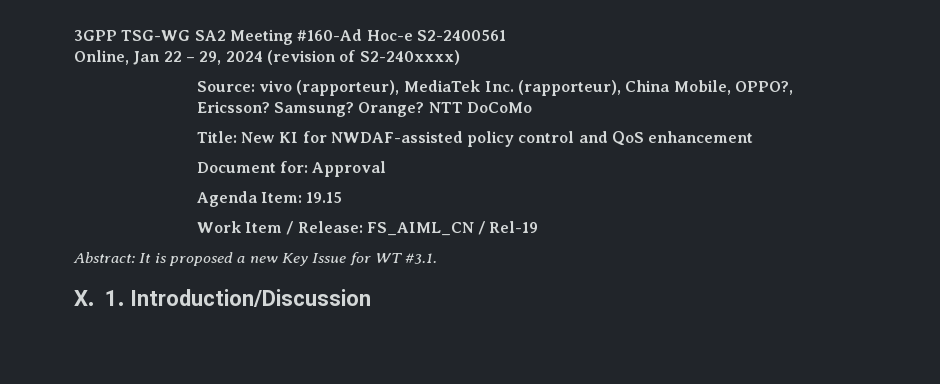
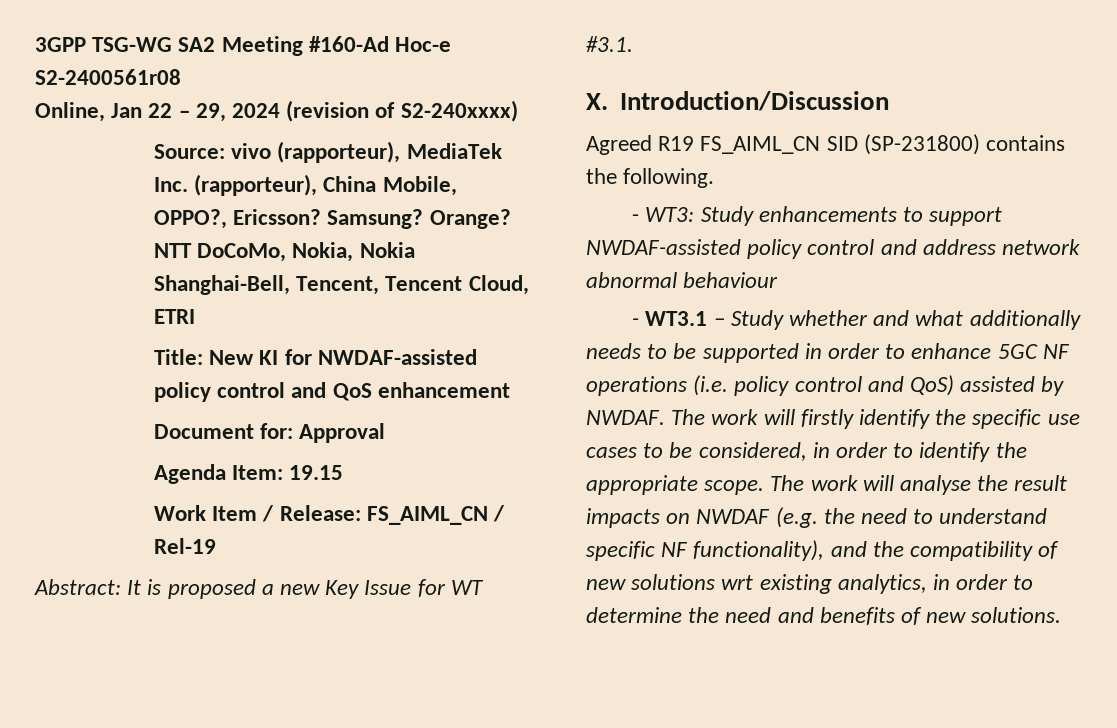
- 3GPP TSG-WG SA2 Meeting #160-Ad Hoc-e S2-2400561
+ 3GPP TSG-WG SA2 Meeting #160-Ad Hoc-e S2-2400561r08
- NTT DoCoMo
+ NTT DoCoMo, Nokia, Nokia Shanghai-Bell, Tencent, Tencent Cloud, ETRI
- X. 1. Introduction/Discussion
+ X. Introduction/Discussion
+ Agreed R19 FS_AIML_CN SID (SP-231800) contains the following.
+ - WT3: Study enhancements to support NWDAF-assisted policy control and address network abnormal behaviour
+ - WT3.1 – Study whether and what additionally needs to be supported in order to enhance 5GC NF operations (i.e. policy control and QoS) assisted by NWDAF. The work will firstly identify the specific use cases to be considered, in order to identify the appropriate scope. The work will analyse the result impacts on NWDAF (e.g. the need to understand specific NF functionality), and the compatibility of new solutions wrt existing analytics, in order to determine the need and benefits of new solutions.

